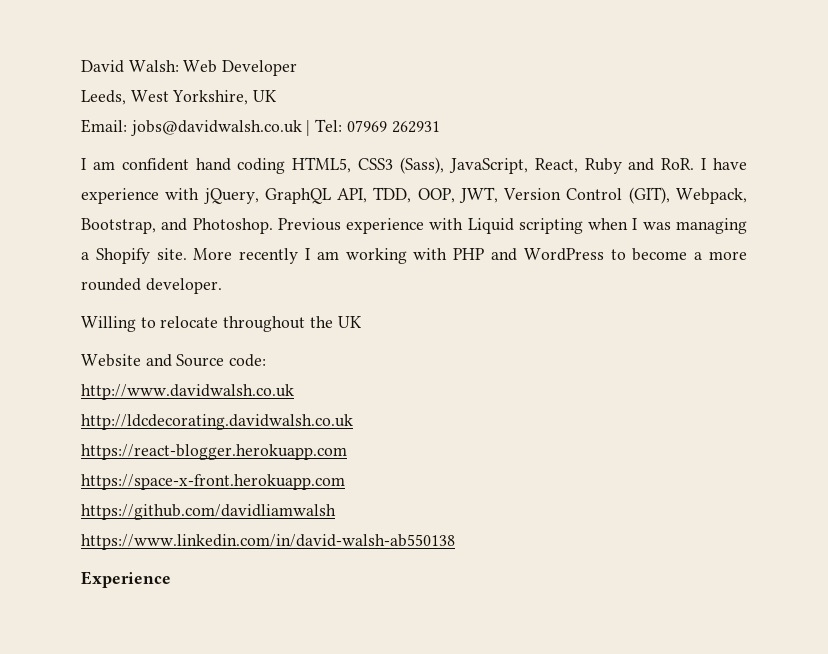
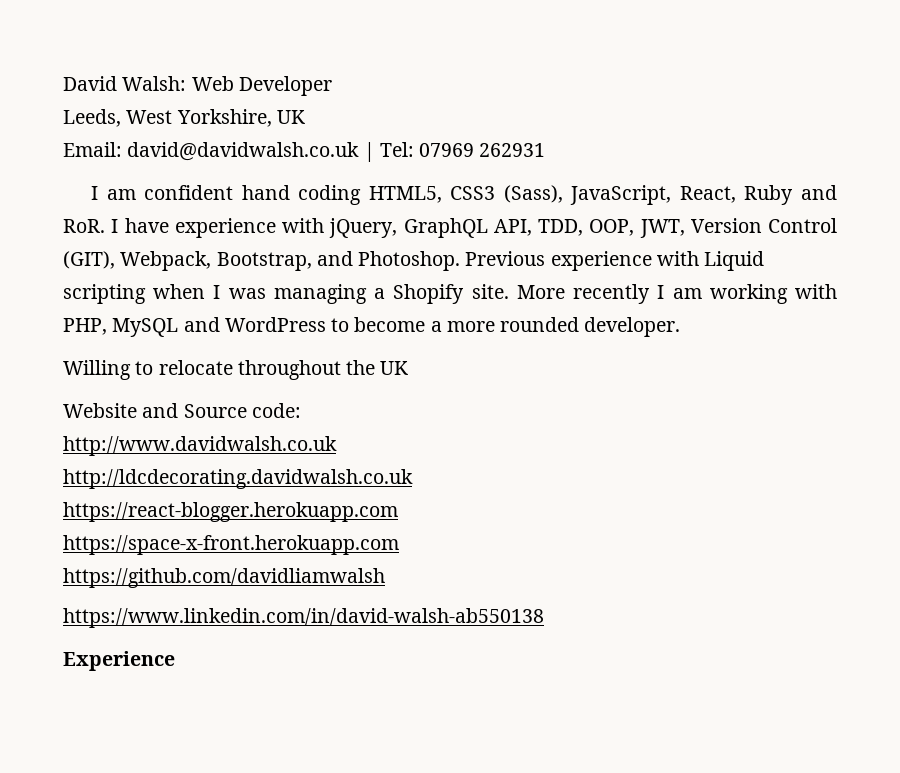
- Email: jobs@davidwalsh.co.uk | Tel: 07969 262931
+ Email: david@davidwalsh.co.uk | Tel: 07969 262931
- More recently I am working with PHP and WordPress to become a more rounded developer.
+ More recently I am working with PHP, MySQL and WordPress to become a more rounded developer.

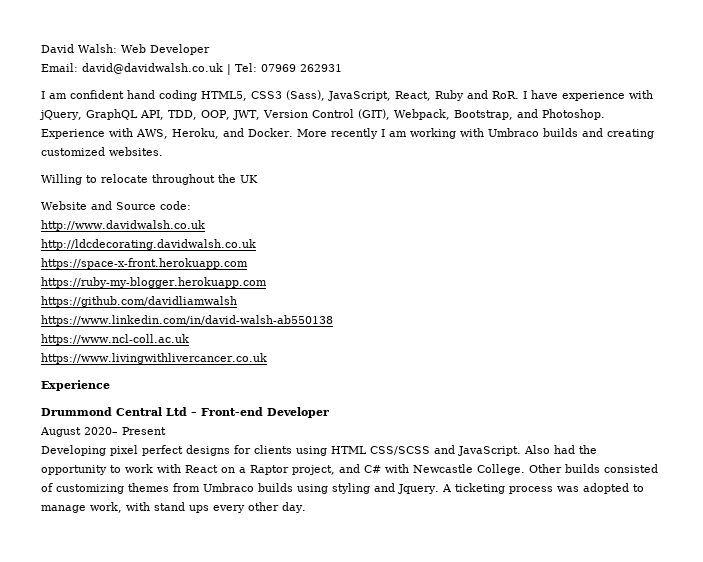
- Leeds, West Yorkshire, UK
- Previous experience with Liquid scripting when I was managing a Shopify site.
+ Experience with AWS, Heroku, and Docker.
- More recently I am working with PHP, MySQL and WordPress to become a more rounded developer.
+ More recently I am working with Umbraco builds and creating customized websites.
- https://react-blogger.herokuapp.com
  https://space-x-front.herokuapp.com
+ https://ruby-my-blogger.herokuapp.com
+ https://www.ncl-coll.ac.uk
+ https://www.livingwithlivercancer.co.uk
  Experience
+ Drummond Central Ltd – Front-end Developer
+ August 2020– Present
+ Developing pixel perfect designs for clients using HTML CSS/SCSS and JavaScript. Also had the opportunity to work with React on a Raptor project, and C# with Newcastle College. Other builds consisted of customizing themes from Umbraco builds using styling and Jquery. A ticketing process was adopted to manage work, with stand ups every other day.

